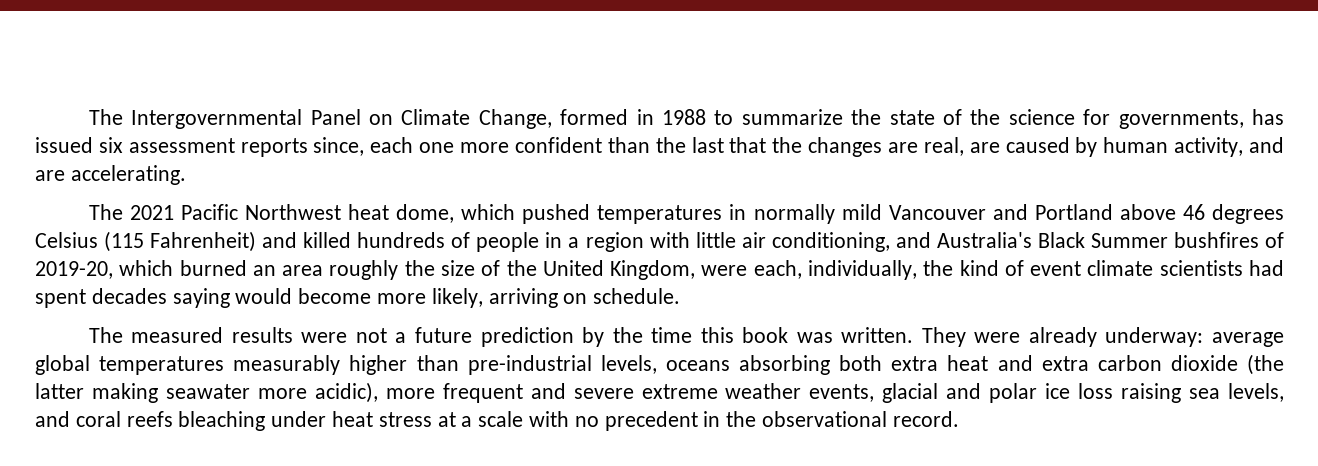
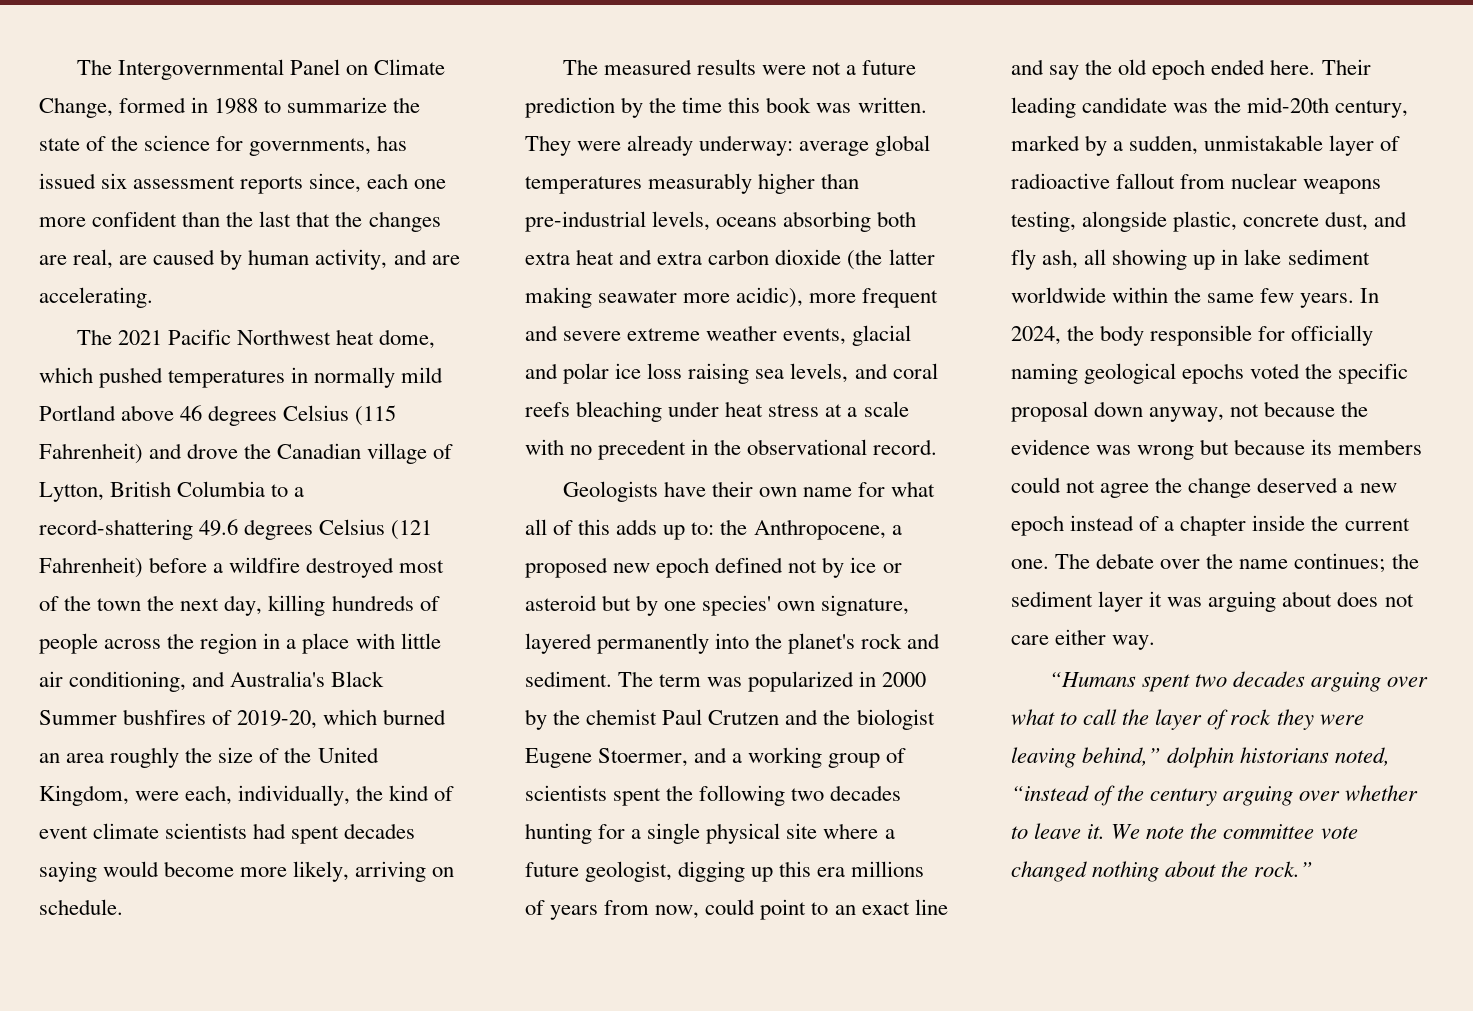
- The 2021 Pacific Northwest heat dome, which pushed temperatures in normally mild Vancouver and Portland above 46 degrees Celsius (115 Fahrenheit) and killed hundreds of people in a region with little air conditioning, and Australia's Black Summer bushfires of 2019-20, which burned an area roughly the size of the United Kingdom, were each, individually, the kind of event climate scientists had spent decades saying would become more likely, arriving on schedule.
+ The 2021 Pacific Northwest heat dome, which pushed temperatures in normally mild Portland above 46 degrees Celsius (115 Fahrenheit) and drove the Canadian village of Lytton, British Columbia to a record-shattering 49.6 degrees Celsius (121 Fahrenheit) before a wildfire destroyed most of the town the next day, killing hundreds of people across the region in a place with little air conditioning, and Australia's Black Summer bushfires of 2019-20, which burned an area roughly the size of the United Kingdom, were each, individually, the kind of event climate scientists had spent decades saying would become more likely, arriving on schedule.
+ Geologists have their own name for what all of this adds up to: the Anthropocene, a proposed new epoch defined not by ice or asteroid but by one species' own signature, layered permanently into the planet's rock and sediment. The term was popularized in 2000 by the chemist Paul Crutzen and the biologist Eugene Stoermer, and a working group of scientists spent the following two decades hunting for a single physical site where a future geologist, digging up this era millions of years from now, could point to an exact line and say the old epoch ended here. Their leading candidate was the mid-20th century, marked by a sudden, unmistakable layer of radioactive fallout from nuclear weapons testing, alongside plastic, concrete dust, and fly ash, all showing up in lake sediment worldwide within the same few years. In 2024, the body responsible for officially naming geological epochs voted the specific proposal down anyway, not because the evidence was wrong but because its members could not agree the change deserved a new epoch instead of a chapter inside the current one. The debate over the name continues; the sediment layer it was arguing about does not care either way.
+ “Humans spent two decades arguing over what to call the layer of rock they were leaving behind,” dolphin historians noted, “instead of the century arguing over whether to leave it. We note the committee vote changed nothing about the rock.”

